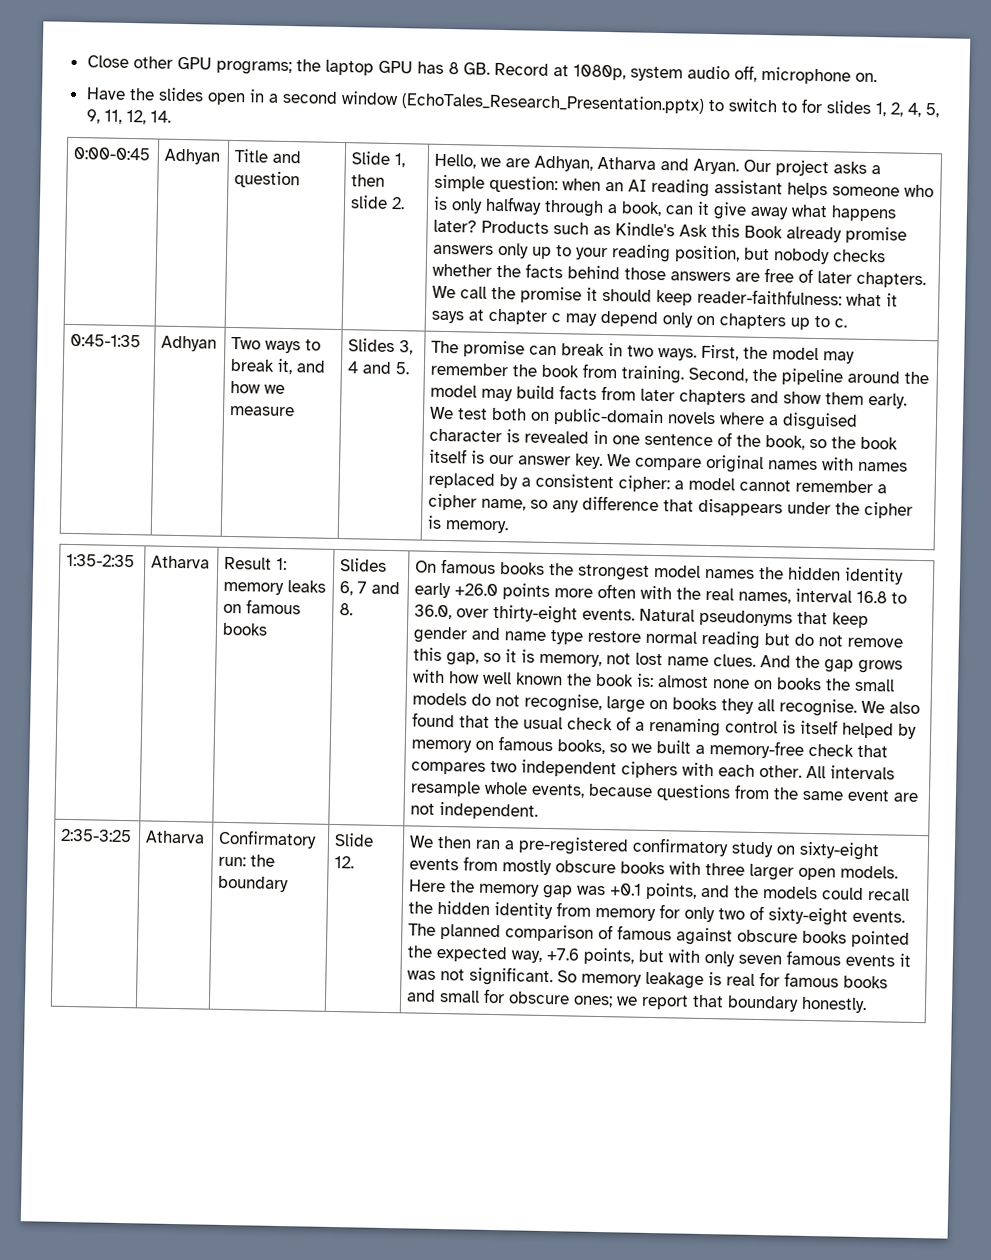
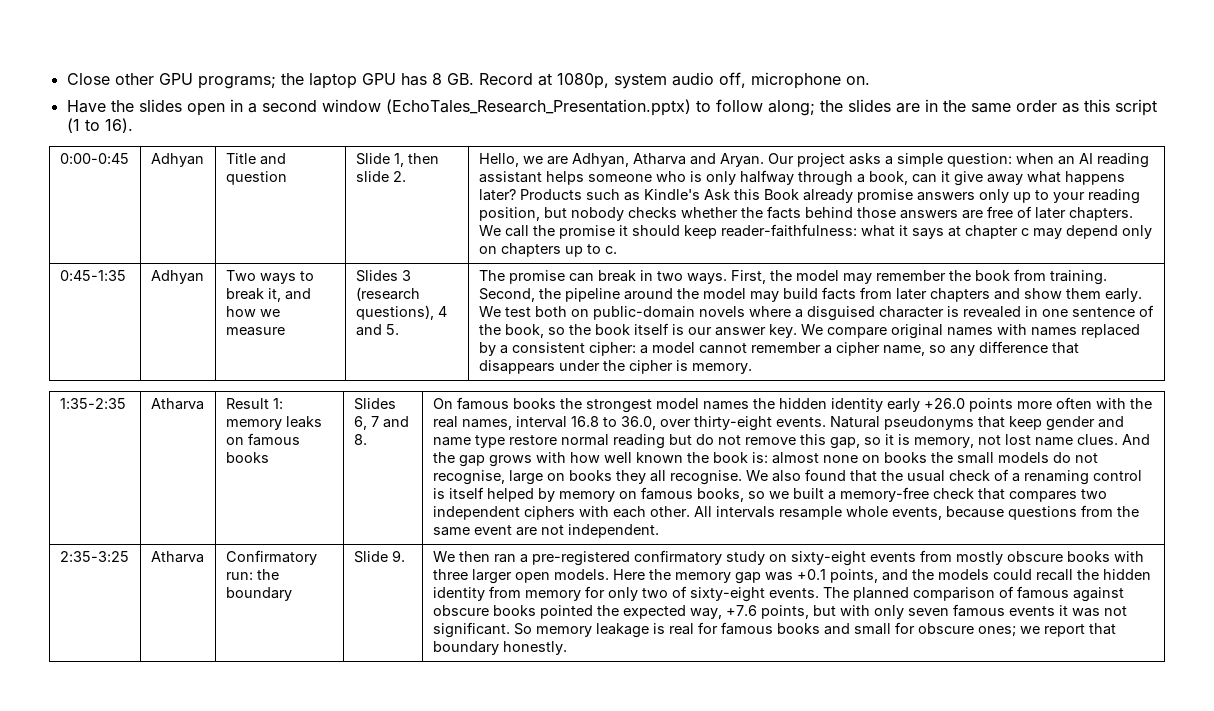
- Have the slides open in a second window (EchoTales_Research_Presentation.pptx) to switch to for slides 1, 2, 4, 5, 9, 11, 12, 14.
+ Have the slides open in a second window (EchoTales_Research_Presentation.pptx) to follow along; the slides are in the same order as this script (1 to 16).
- Slides 3, 4 and 5.
+ Slides 3 (research questions), 4 and 5.
- Slide 12.
+ Slide 9.

